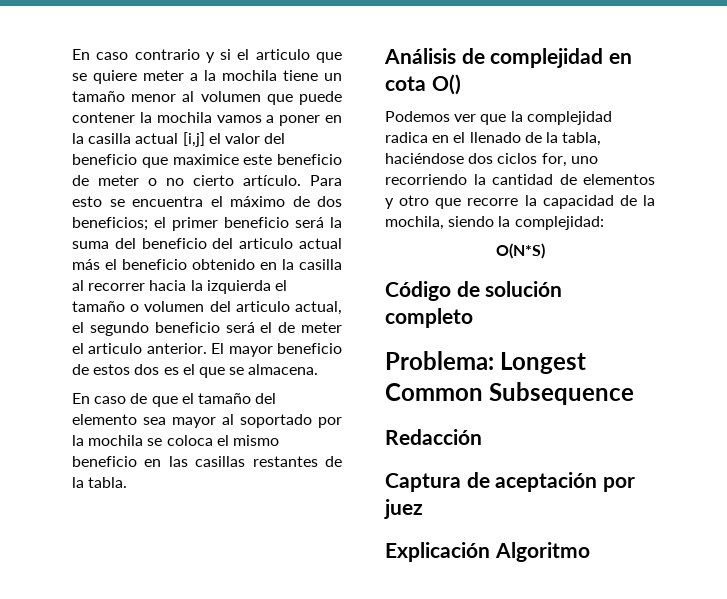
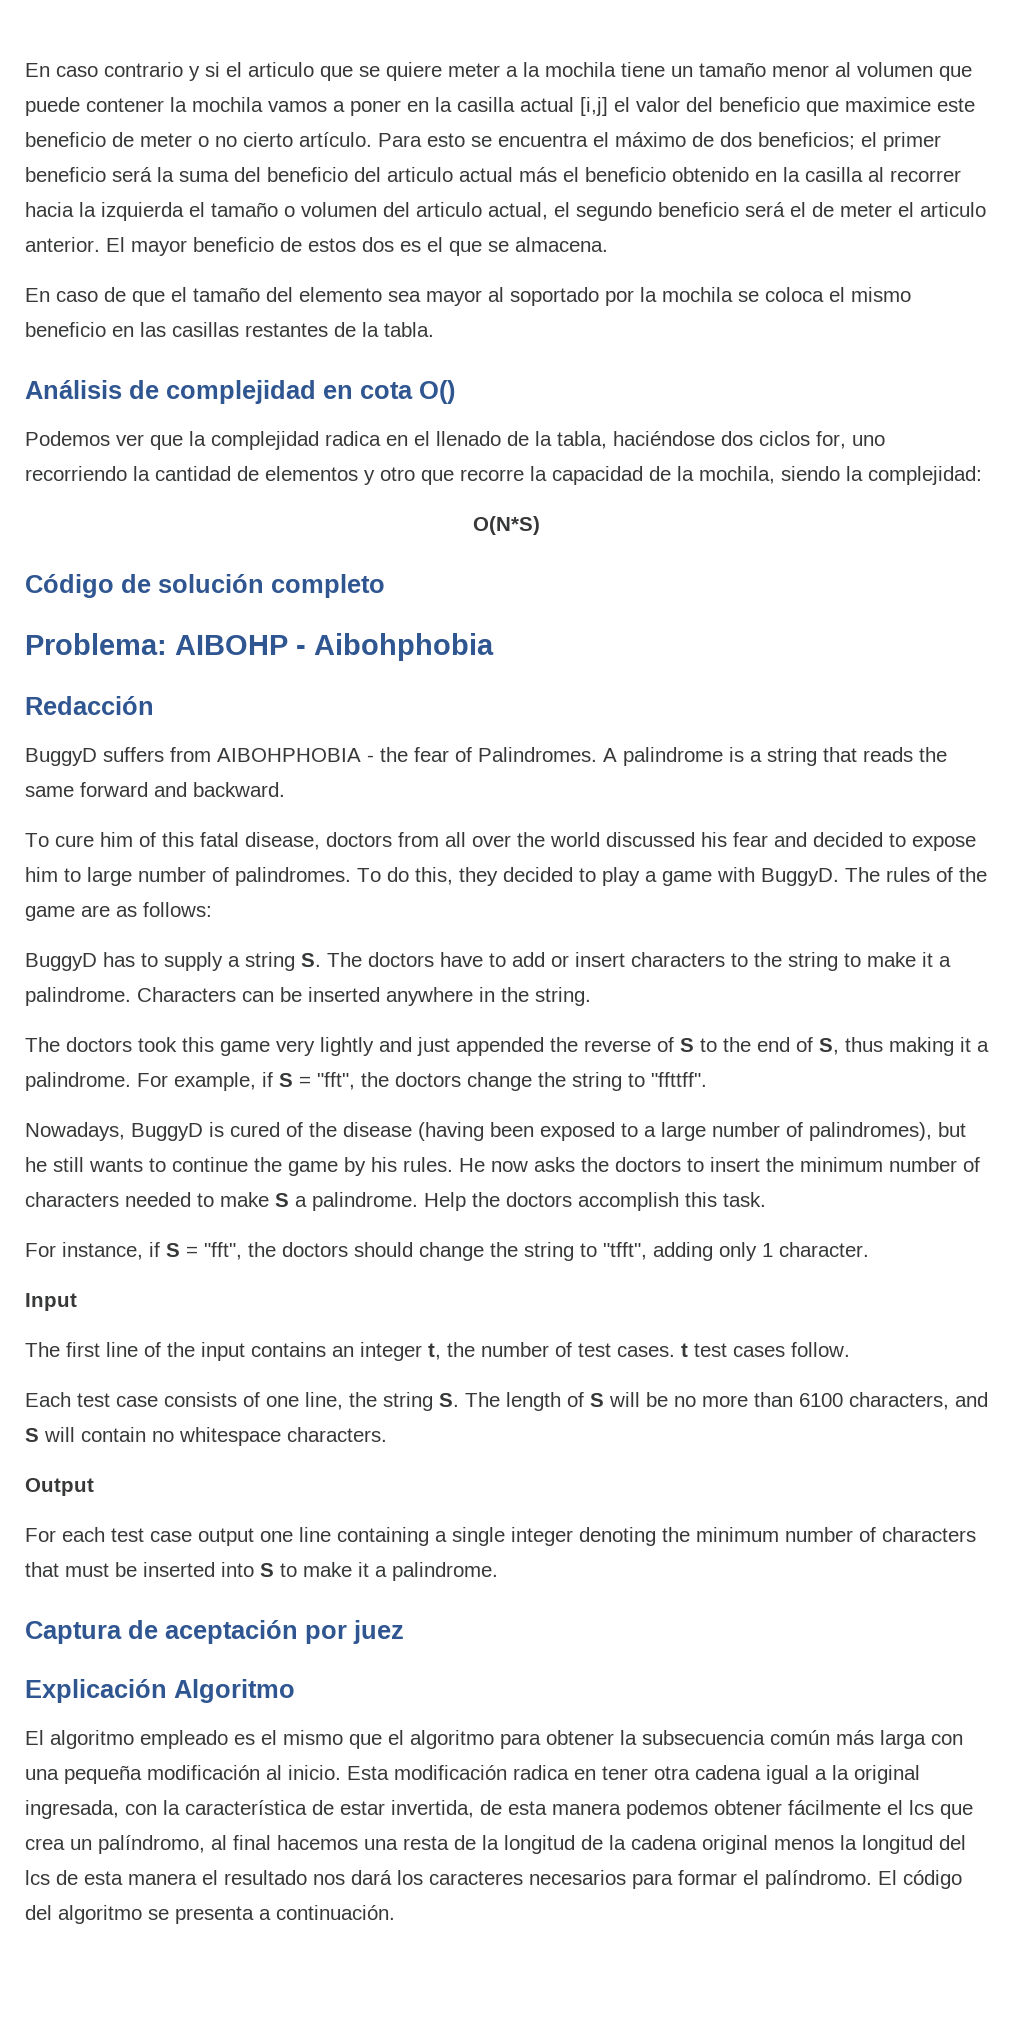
- Problema: Longest Common Subsequence
+ Problema: AIBOHP - Aibohphobia
  Redacción
+ BuggyD suffers from AIBOHPHOBIA - the fear of Palindromes. A palindrome is a string that reads the same forward and backward.
+ To cure him of this fatal disease, doctors from all over the world discussed his fear and decided to expose him to large number of palindromes. To do this, they decided to play a game with BuggyD. The rules of the game are as follows:
+ BuggyD has to supply a string S. The doctors have to add or insert characters to the string to make it a palindrome. Characters can be inserted anywhere in the string.
+ The doctors took this game very lightly and just appended the reverse of S to the end of S, thus making it a palindrome. For example, if S = "fft", the doctors change the string to "ffttff".
+ Nowadays, BuggyD is cured of the disease (having been exposed to a large number of palindromes), but he still wants to continue the game by his rules. He now asks the doctors to insert the minimum number of characters needed to make S a palindrome. Help the doctors accomplish this task.
+ For instance, if S = "fft", the doctors should change the string to "tfft", adding only 1 character.
+ Input
+ The first line of the input contains an integer t, the number of test cases. t test cases follow.
+ Each test case consists of one line, the string S. The length of S will be no more than 6100 characters, and S will contain no whitespace characters.
+ Output
+ For each test case output one line containing a single integer denoting the minimum number of characters that must be inserted into S to make it a palindrome.
+ El algoritmo empleado es el mismo que el algoritmo para obtener la subsecuencia común más larga con una pequeña modificación al inicio. Esta modificación radica en tener otra cadena igual a la original ingresada, con la característica de estar invertida, de esta manera podemos obtener fácilmente el lcs que crea un palíndromo, al final hacemos una resta de la longitud de la cadena original menos la longitud del lcs de esta manera el resultado nos dará los caracteres necesarios para formar el palíndromo. El código del algoritmo se presenta a continuación.

